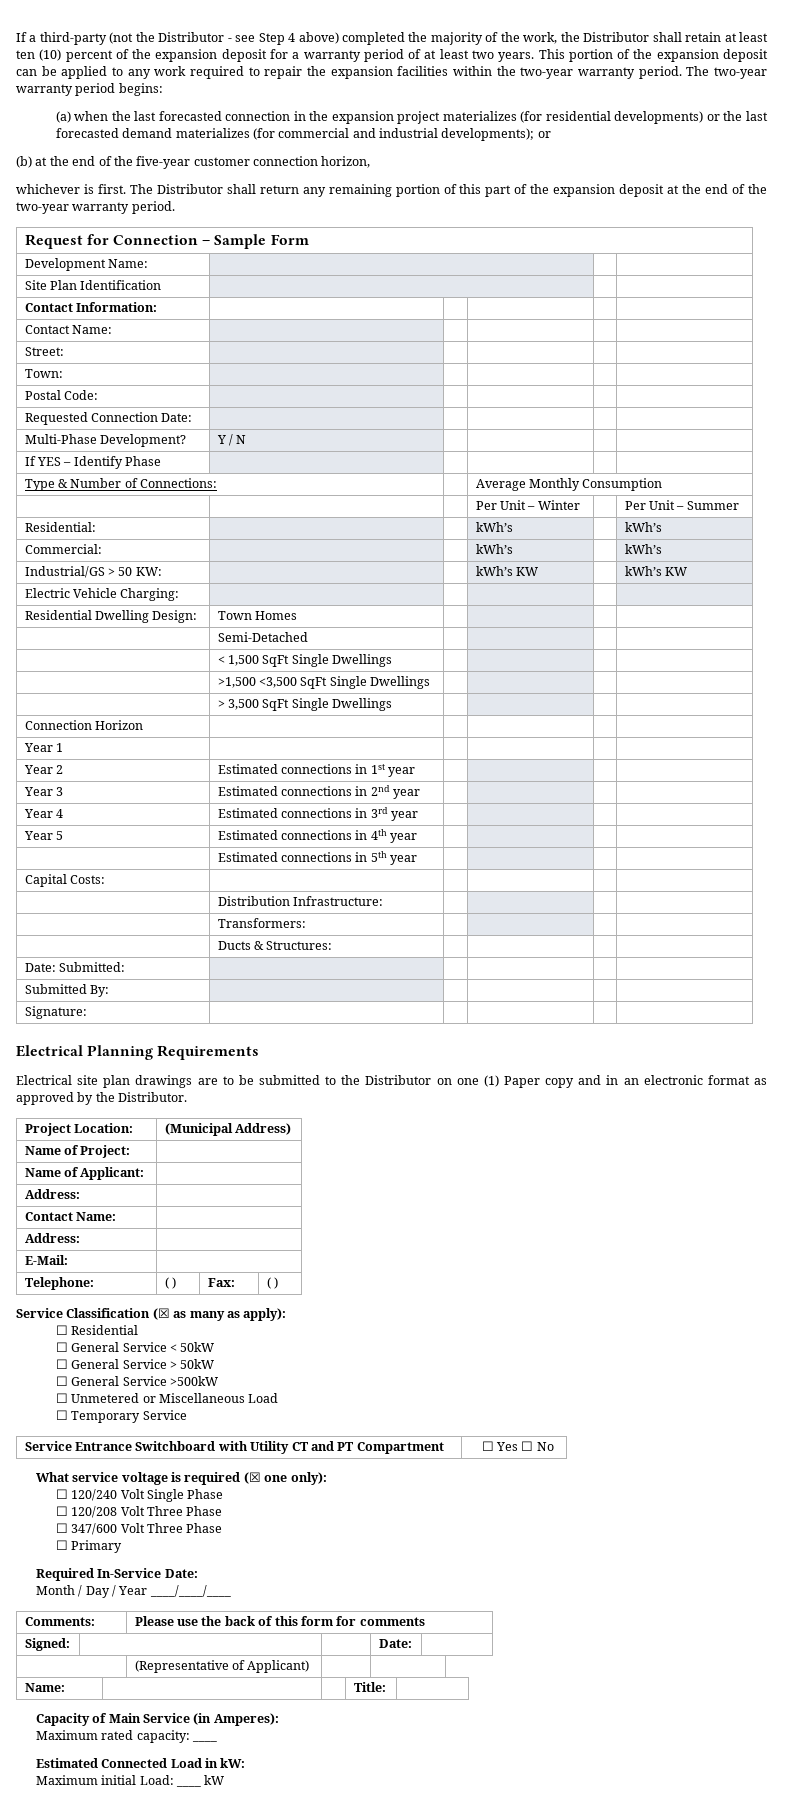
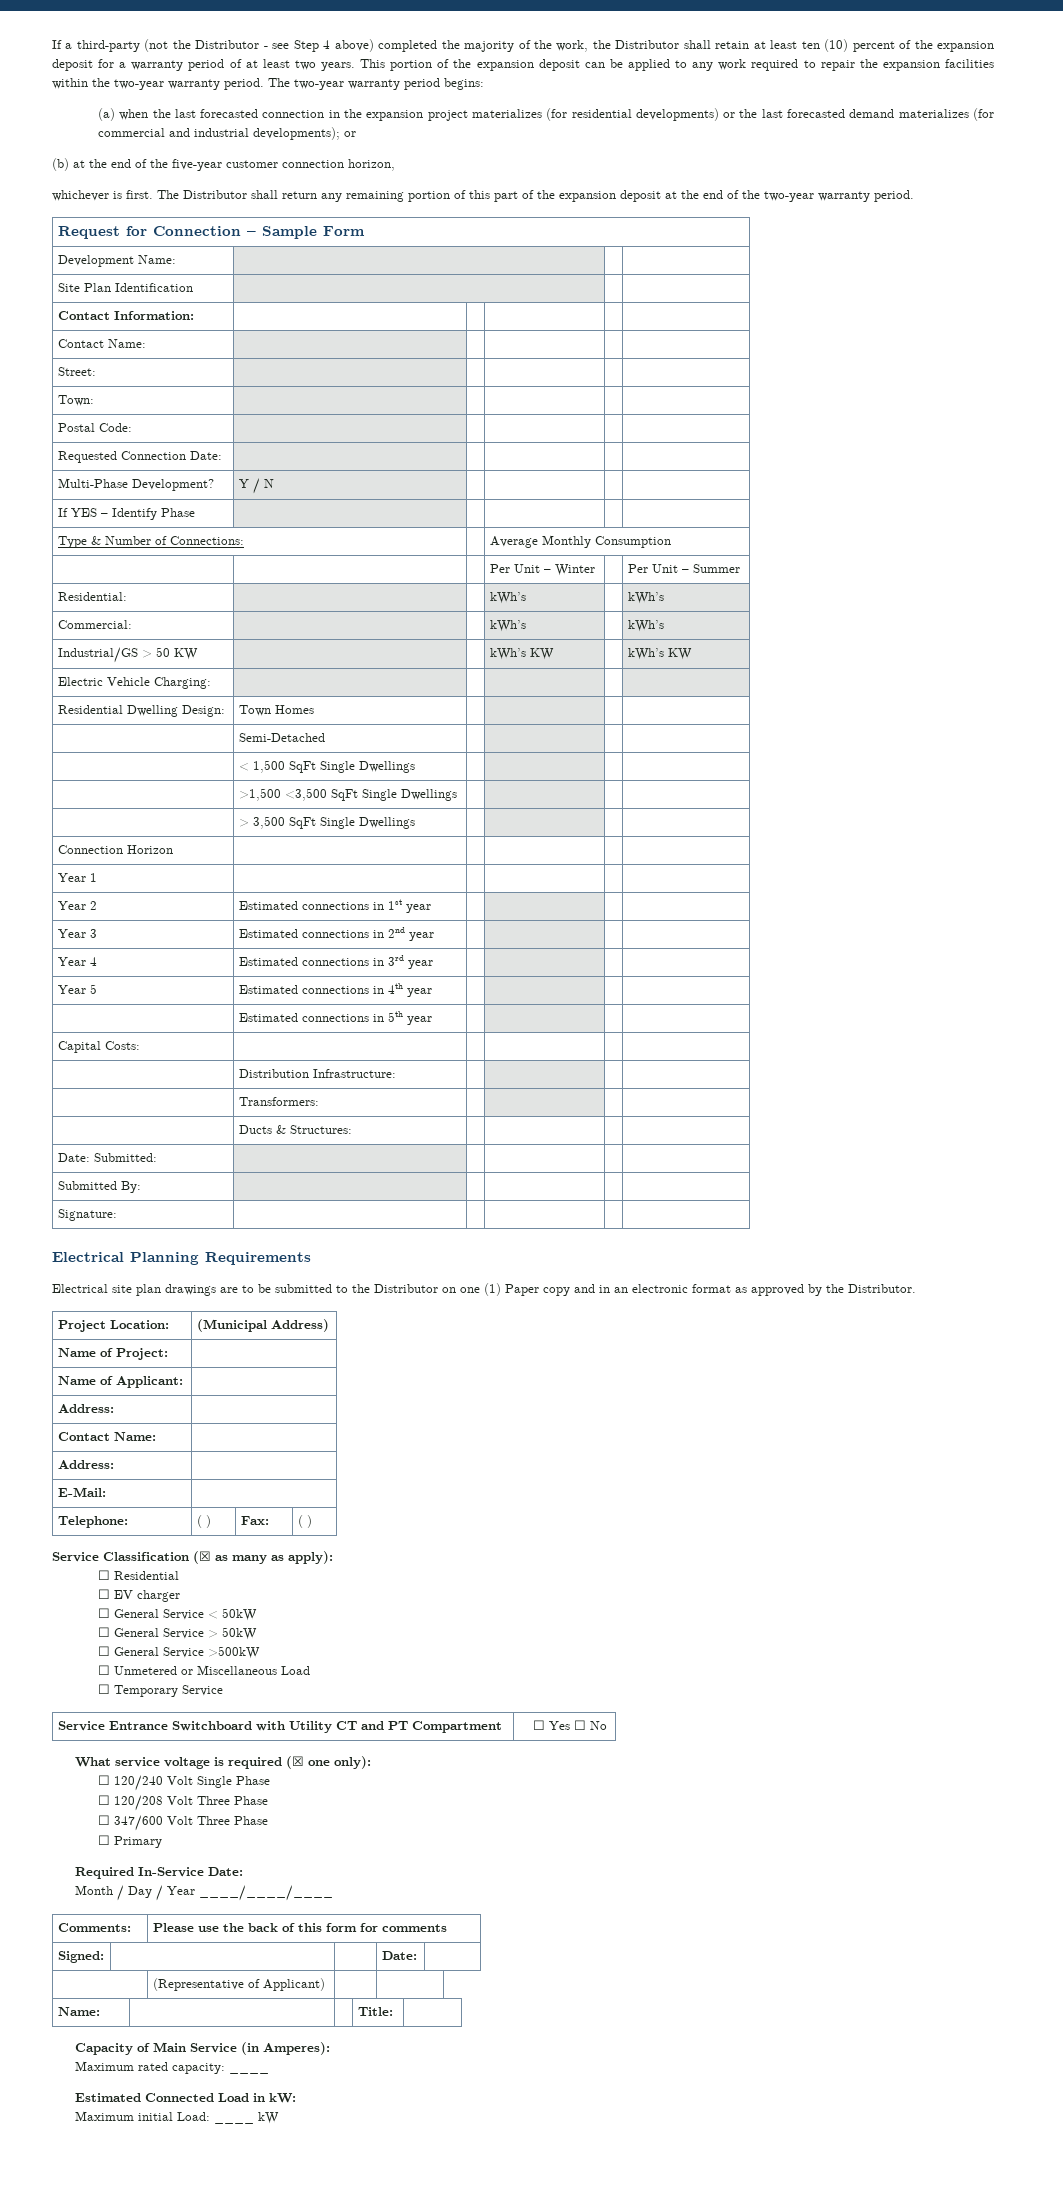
- Industrial/GS > 50 KW: | | | kWh’s KW | | kWh’s KW
+ Industrial/GS > 50 KW | | | kWh’s KW | | kWh’s KW
+ ☐ EV charger

